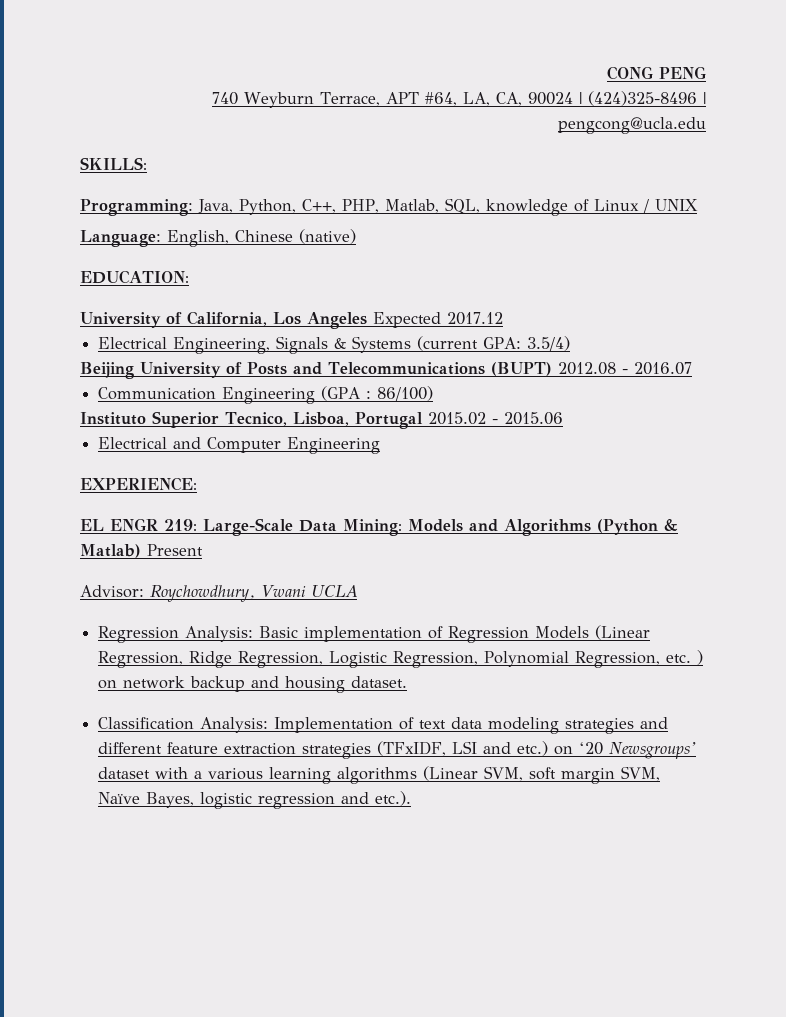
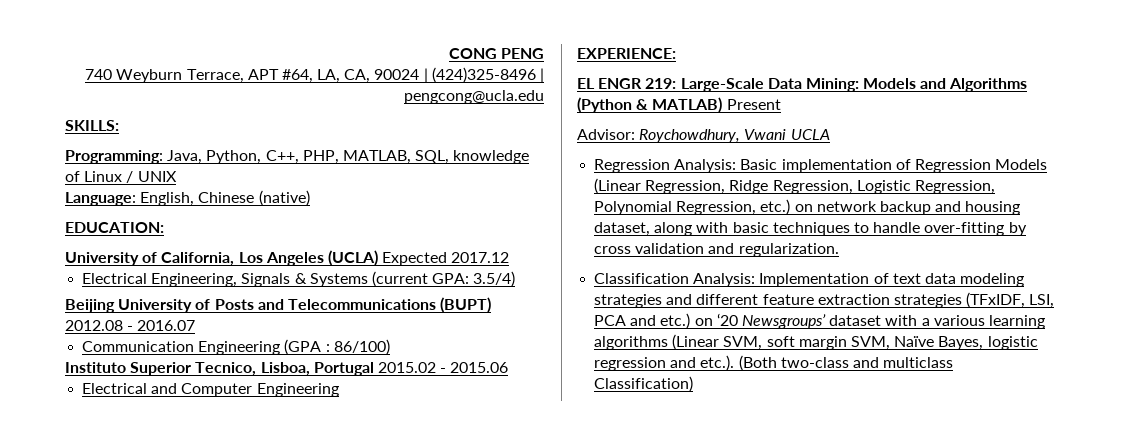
- Programming: Java, Python, C++, PHP, Matlab, SQL, knowledge of Linux / UNIX
+ Programming: Java, Python, C++, PHP, MATLAB, SQL, knowledge of Linux / UNIX
- University of California, Los Angeles Expected 2017.12
+ University of California, Los Angeles (UCLA) Expected 2017.12
- EL ENGR 219: Large-Scale Data Mining: Models and Algorithms (Python & Matlab) Present
+ EL ENGR 219: Large-Scale Data Mining: Models and Algorithms (Python & MATLAB) Present
- Regression Analysis: Basic implementation of Regression Models (Linear Regression, Ridge Regression, Logistic Regression, Polynomial Regression, etc. ) on network backup and housing dataset.
+ Regression Analysis: Basic implementation of Regression Models (Linear Regression, Ridge Regression, Logistic Regression, Polynomial Regression, etc.) on network backup and housing dataset, along with basic techniques to handle over-fitting by cross validation and regularization.
- Classification Analysis: Implementation of text data modeling strategies and different feature extraction strategies (TFxIDF, LSI and etc.) on ‘20 Newsgroups’ dataset with a various learning algorithms (Linear SVM, soft margin SVM, Naïve Bayes, logistic regression and etc.).
+ Classification Analysis: Implementation of text data modeling strategies and different feature extraction strategies (TFxIDF, LSI, PCA and etc.) on ‘20 Newsgroups’ dataset with a various learning algorithms (Linear SVM, soft margin SVM, Naïve Bayes, logistic regression and etc.). (Both two-class and multiclass Classification)

